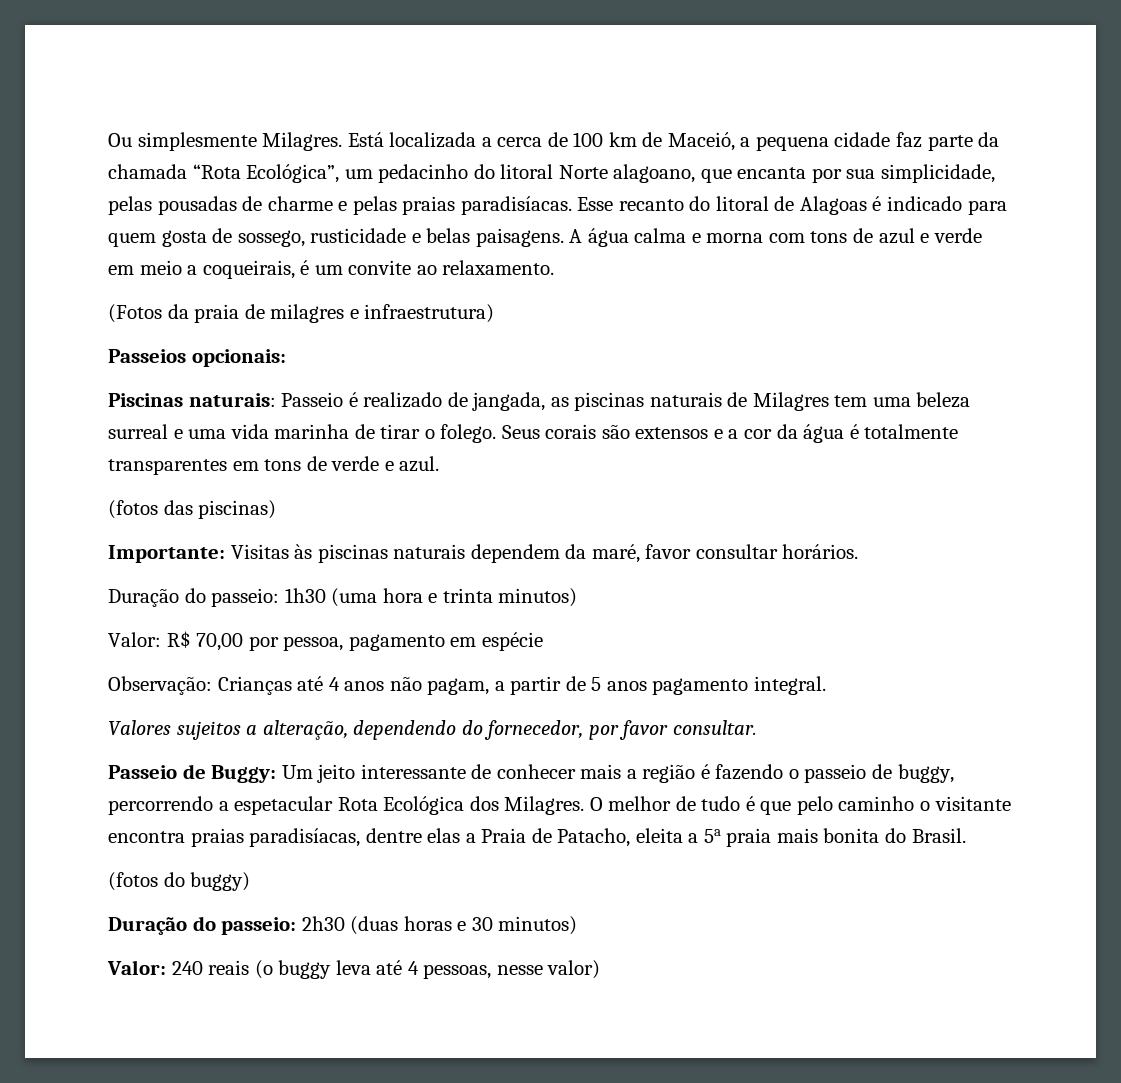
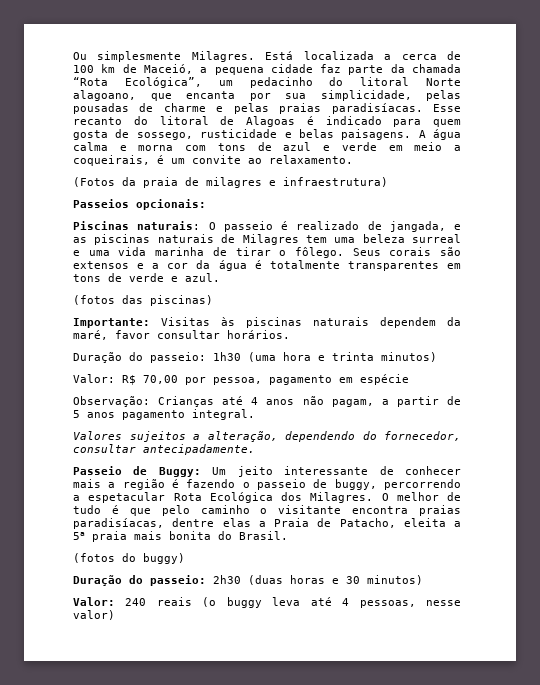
- Piscinas naturais: Passeio é realizado de jangada, as piscinas naturais de Milagres tem uma beleza surreal e uma vida marinha de tirar o folego.
+ Piscinas naturais: O passeio é realizado de jangada, e as piscinas naturais de Milagres tem uma beleza surreal e uma vida marinha de tirar o fôlego.
- Valores sujeitos a alteração, dependendo do fornecedor, por favor consultar.
+ Valores sujeitos a alteração, dependendo do fornecedor, consultar antecipadamente.

